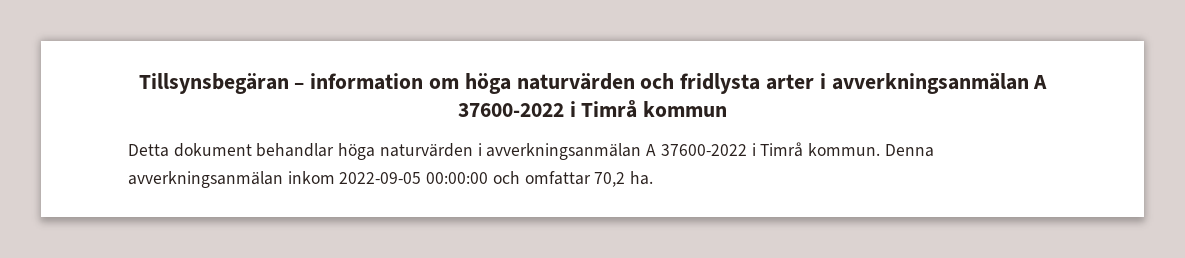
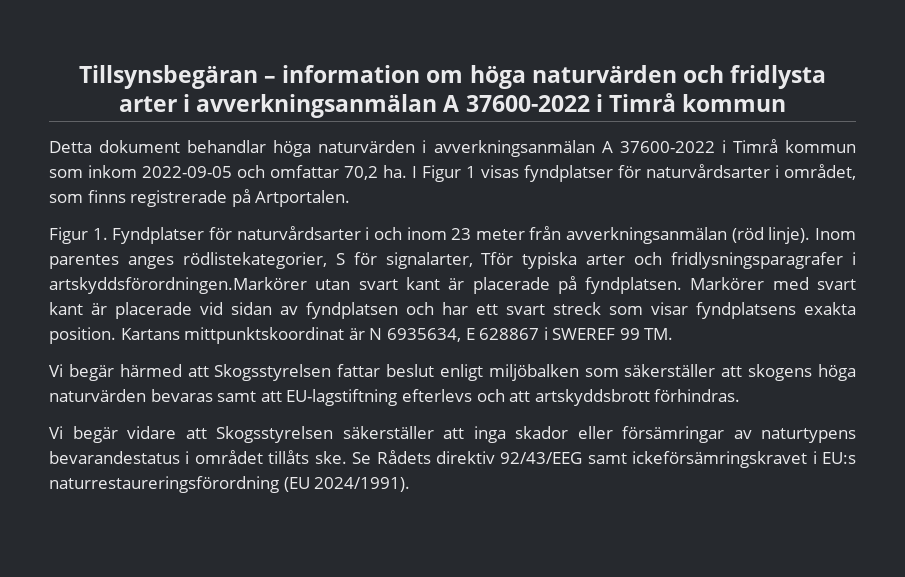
- Detta dokument behandlar höga naturvärden i avverkningsanmälan A 37600-2022 i Timrå kommun. Denna avverkningsanmälan inkom 2022-09-05 00:00:00 och omfattar 70,2 ha.
+ Detta dokument behandlar höga naturvärden i avverkningsanmälan A 37600-2022 i Timrå kommun som inkom 2022-09-05 och omfattar 70,2 ha.
+ I Figur 1 visas fyndplatser för naturvårdsarter i området, som finns registrerade på Artportalen.
+ Figur 1. Fyndplatser för naturvårdsarter i och inom 23 meter från avverkningsanmälan (röd linje). Inom parentes anges rödlistekategorier, S för signalarter, Tför typiska arter och fridlysningsparagrafer i artskyddsförordningen.Markörer utan svart kant är placerade på fyndplatsen. Markörer med svart kant är placerade vid sidan av fyndplatsen och har ett svart streck som visar fyndplatsens exakta position. Kartans mittpunktskoordinat är N 6935634, E 628867 i SWEREF 99 TM.
+ Vi begär härmed att Skogsstyrelsen fattar beslut enligt miljöbalken som säkerställer att skogens höga naturvärden bevaras samt att EU-lagstiftning efterlevs och att artskyddsbrott förhindras.
+ Vi begär vidare att Skogsstyrelsen säkerställer att inga skador eller försämringar av naturtypens bevarandestatus i området tillåts ske. Se Rådets direktiv 92/43/EEG samt ickeförsämringskravet i EU:s naturrestaureringsförordning (EU 2024/1991).

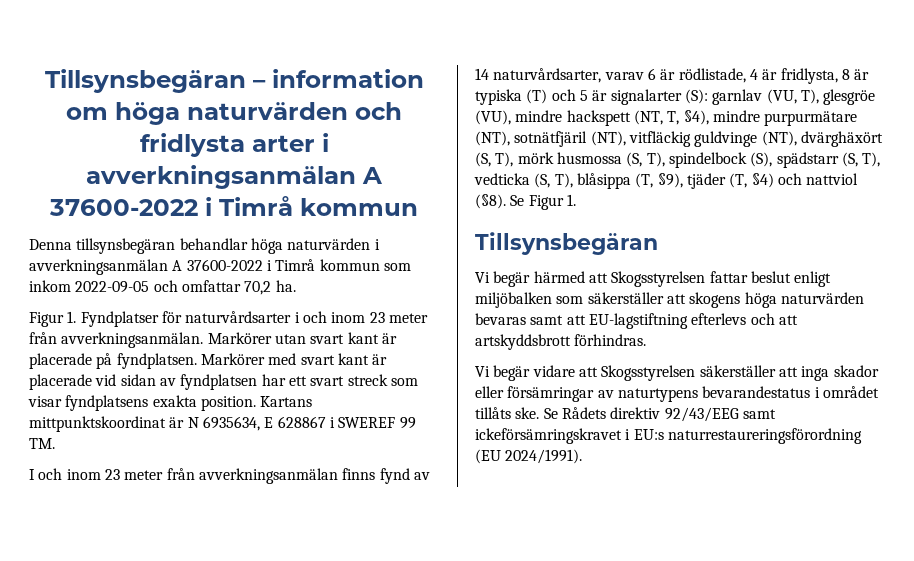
- Detta dokument behandlar höga naturvärden i avverkningsanmälan A 37600-2022 i Timrå kommun som inkom 2022-09-05 och omfattar 70,2 ha. I Figur 1 visas fyndplatser för naturvårdsarter i området, som finns registrerade på Artportalen.
+ Denna tillsynsbegäran behandlar höga naturvärden i avverkningsanmälan A 37600-2022 i Timrå kommun som inkom 2022-09-05 och omfattar 70,2 ha.
- Figur 1. Fyndplatser för naturvårdsarter i och inom 23 meter från avverkningsanmälan (röd linje). Inom parentes anges rödlistekategorier, S för signalarter, Tför typiska arter och fridlysningsparagrafer i artskyddsförordningen.Markörer utan svart kant är placerade på fyndplatsen.
+ Figur 1. Fyndplatser för naturvårdsarter i och inom 23 meter från avverkningsanmälan. Markörer utan svart kant är placerade på fyndplatsen.
- Markörer med svart kant är placerade vid sidan av fyndplatsen och har ett svart streck som visar fyndplatsens exakta position.
+ Markörer med svart kant är placerade vid sidan av fyndplatsen har ett svart streck som visar fyndplatsens exakta position.
+ I och inom 23 meter från avverkningsanmälan finns fynd av 14 naturvårdsarter, varav 6 är rödlistade, 4 är fridlysta, 8 är typiska (T) och 5 är signalarter (S): garnlav (VU, T), glesgröe (VU), mindre hackspett (NT, T, §4), mindre purpurmätare (NT), sotnätfjäril (NT), vitfläckig guldvinge (NT), dvärghäxört (S, T), mörk husmossa (S, T), spindelbock (S), spädstarr (S, T), vedticka (S, T), blåsippa (T, §9), tjäder (T, §4) och nattviol (§8). Se Figur 1.
+ Tillsynsbegäran

